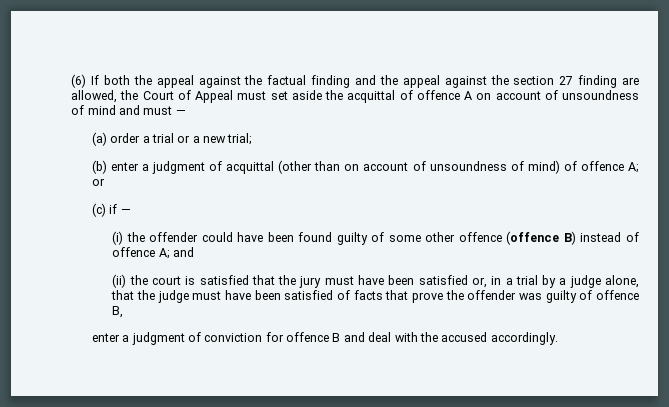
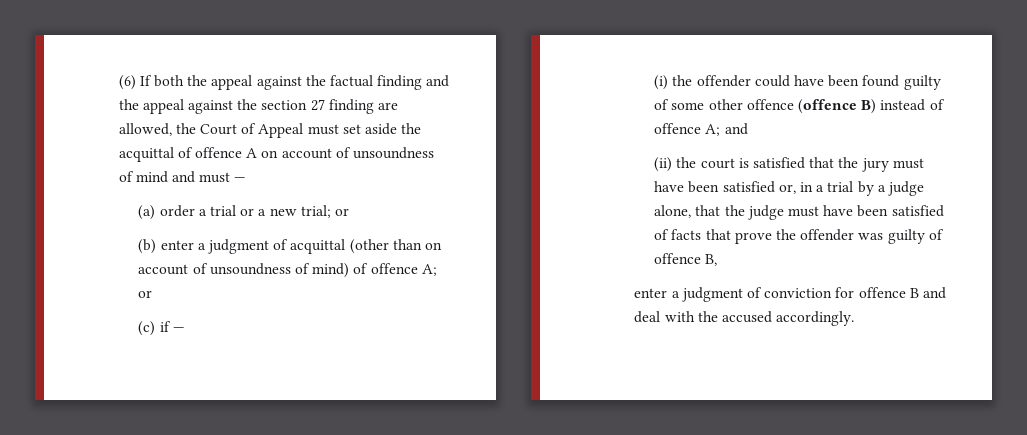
- (a) order a trial or a new trial;
+ (a) order a trial or a new trial; or

